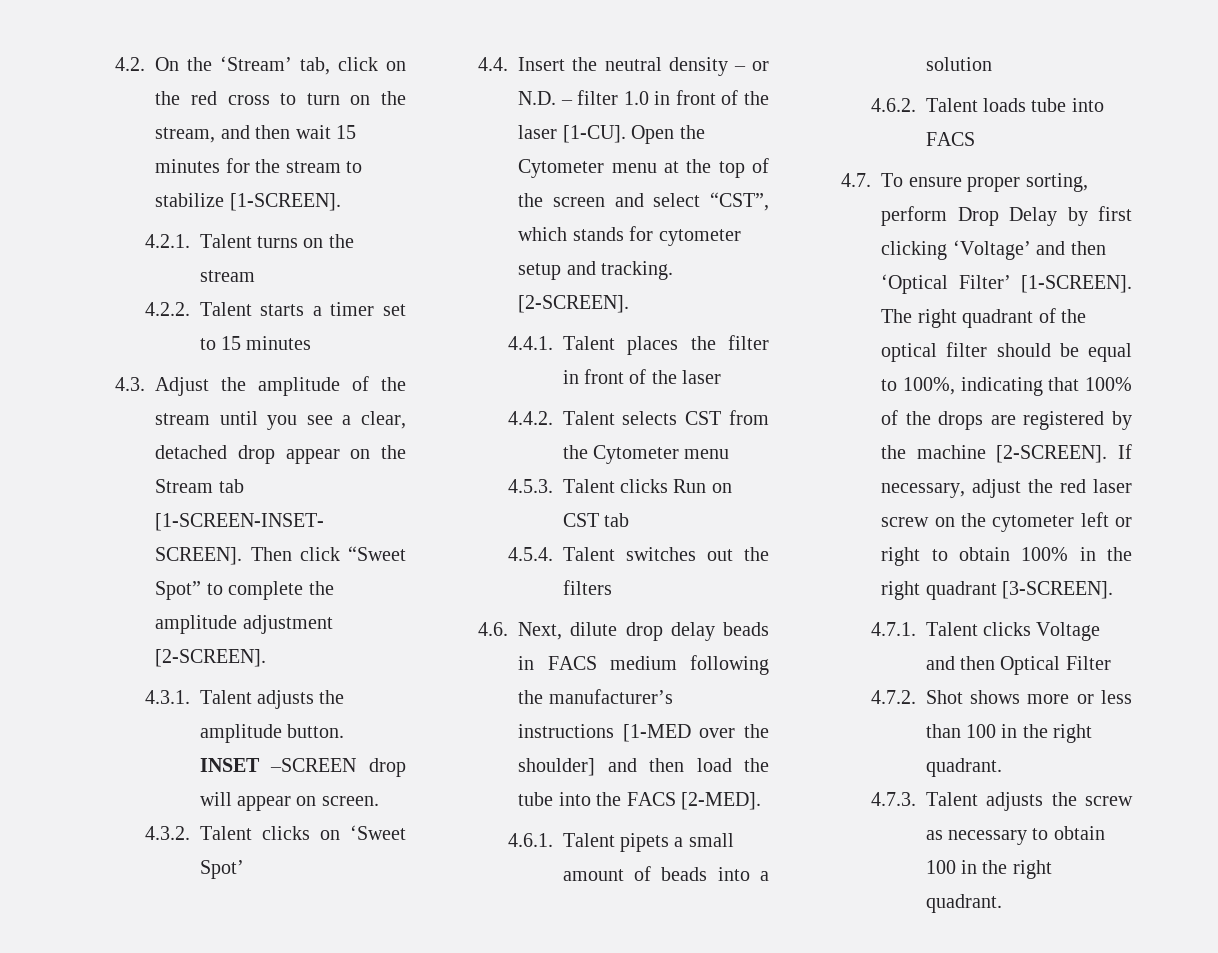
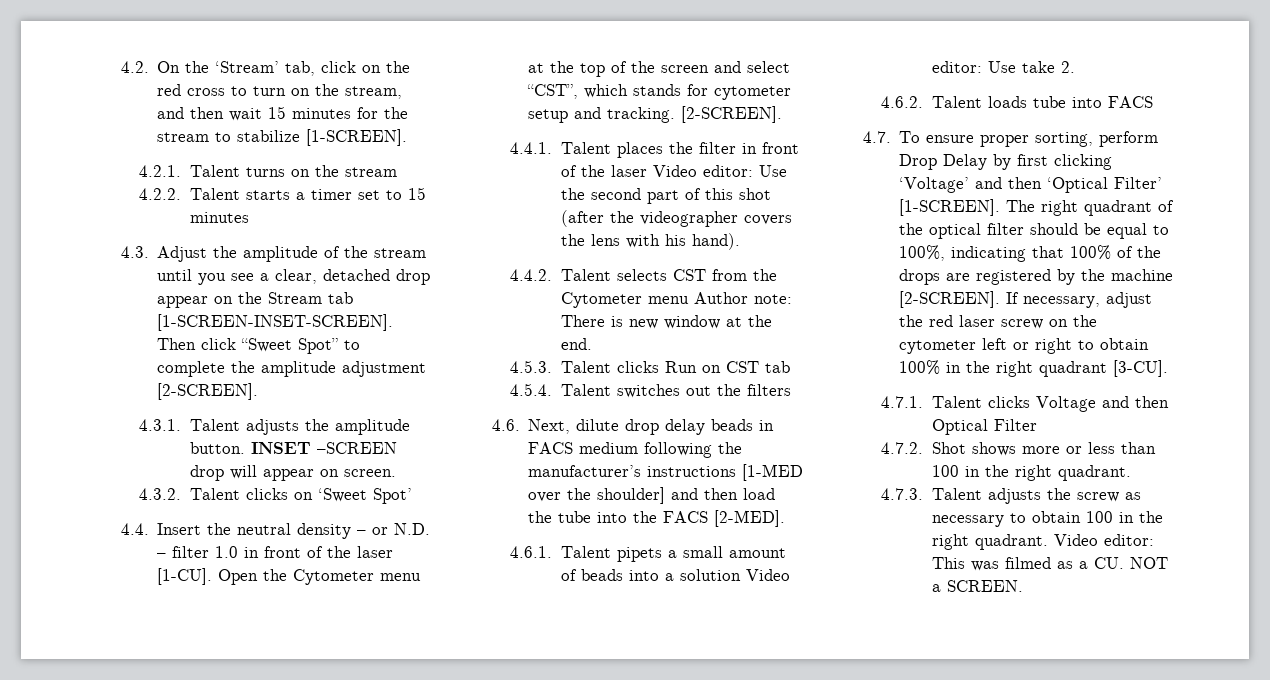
- 4.4.1. Talent places the filter in front of the laser
+ 4.4.1. Talent places the filter in front of the laser Video editor: Use the second part of this shot (after the videographer covers the lens with his hand).
- 4.4.2. Talent selects CST from the Cytometer menu
+ 4.4.2. Talent selects CST from the Cytometer menu Author note: There is new window at the end.
- 4.6.1. Talent pipets a small amount of beads into a solution
+ 4.6.1. Talent pipets a small amount of beads into a solution Video editor: Use take 2.
- If necessary, adjust the red laser screw on the cytometer left or right to obtain 100% in the right quadrant [3-SCREEN].
+ If necessary, adjust the red laser screw on the cytometer left or right to obtain 100% in the right quadrant [3-CU].
+ Video editor: This was filmed as a CU. NOT a SCREEN.

